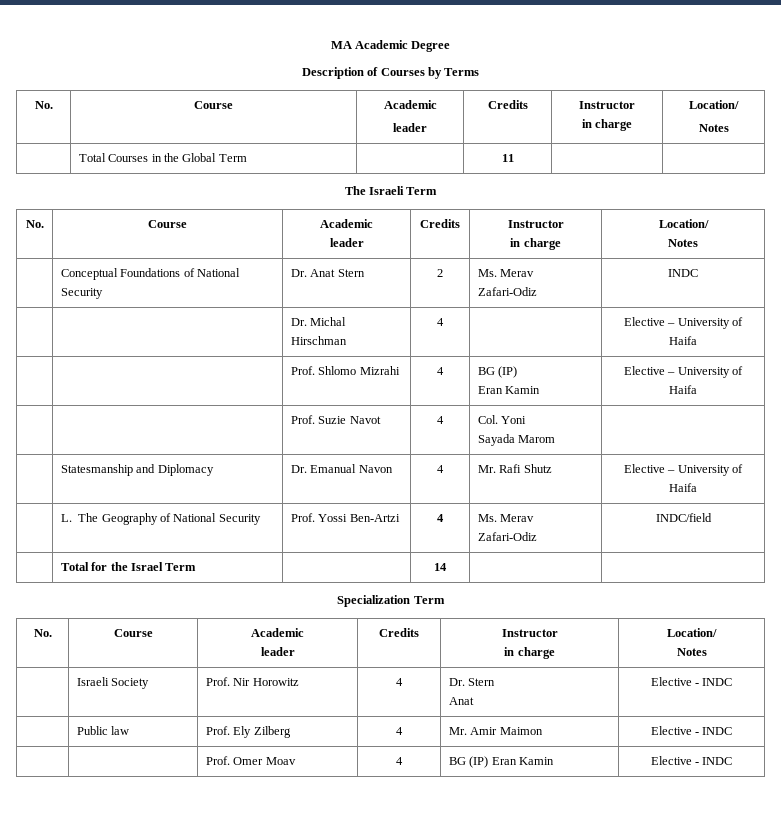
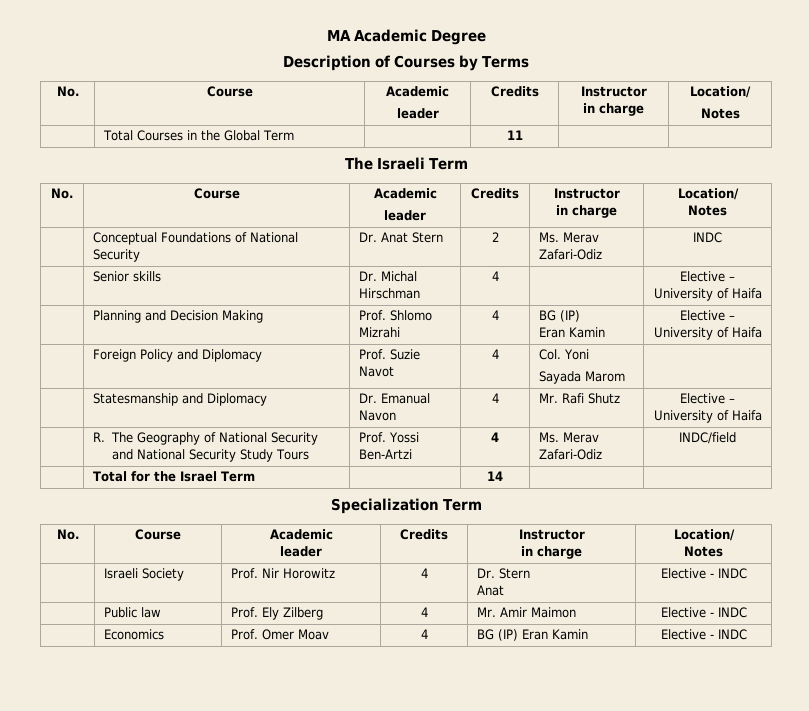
- | | Dr. Michal Hirschman | 4 | | Elective – University of Haifa
+ | Senior skills | Dr. Michal Hirschman | 4 | | Elective – University of Haifa
- | | Prof. Shlomo Mizrahi | 4 | BG (IP)
+ | Planning and Decision Making | Prof. Shlomo Mizrahi | 4 | BG (IP)
- | | Prof. Suzie Navot | 4 | Col. Yoni
+ | Foreign Policy and Diplomacy | Prof. Suzie Navot | 4 | Col. Yoni
- | L. The Geography of National Security | Prof. Yossi Ben-Artzi | 4 | Ms. Merav Zafari-Odiz | INDC/field
+ | R. The Geography of National Security and National Security Study Tours | Prof. Yossi Ben-Artzi | 4 | Ms. Merav Zafari-Odiz | INDC/field
- | | Prof. Omer Moav | 4 | BG (IP) Eran Kamin | Elective - INDC
+ | Economics | Prof. Omer Moav | 4 | BG (IP) Eran Kamin | Elective - INDC

